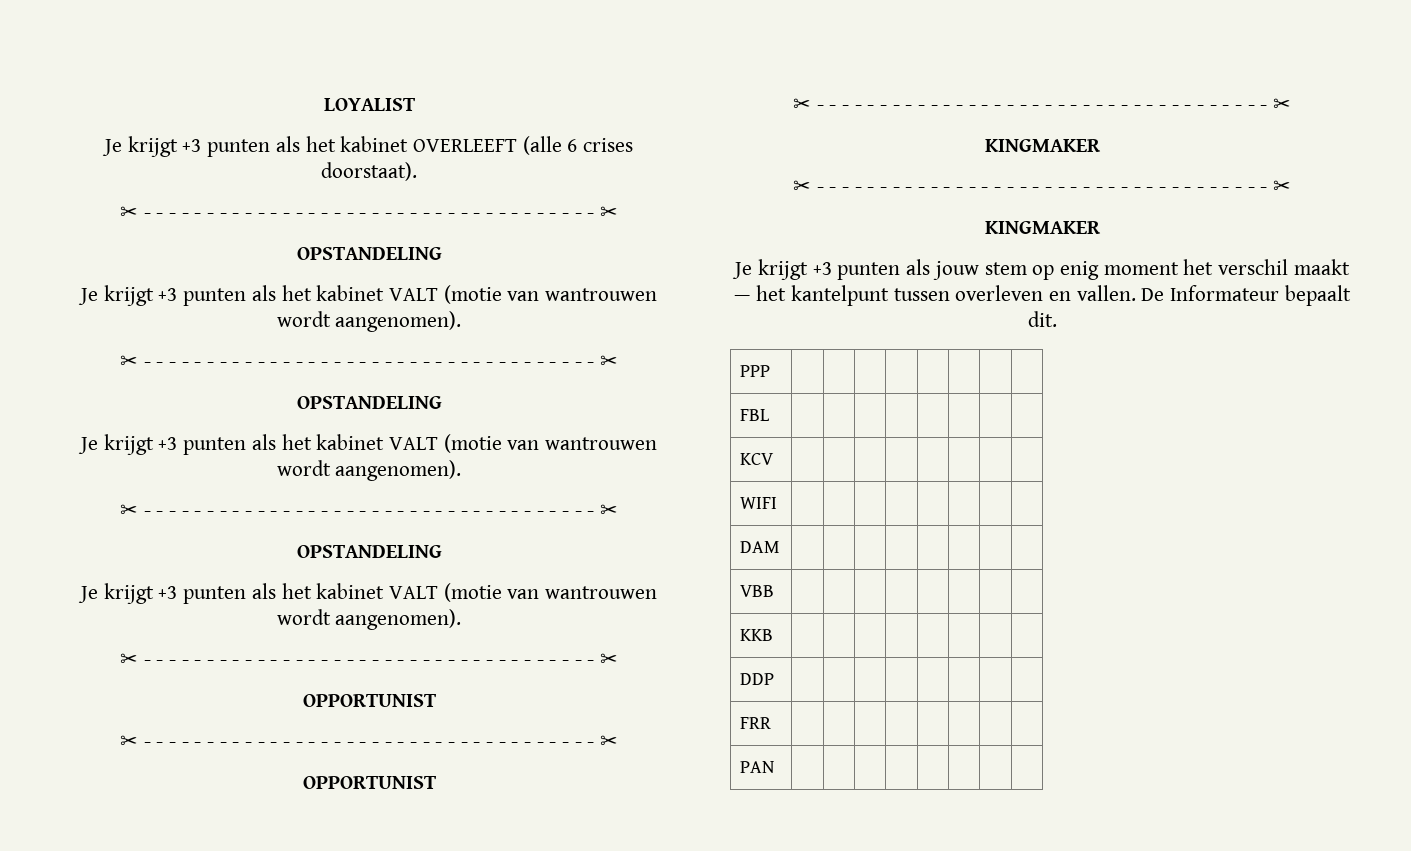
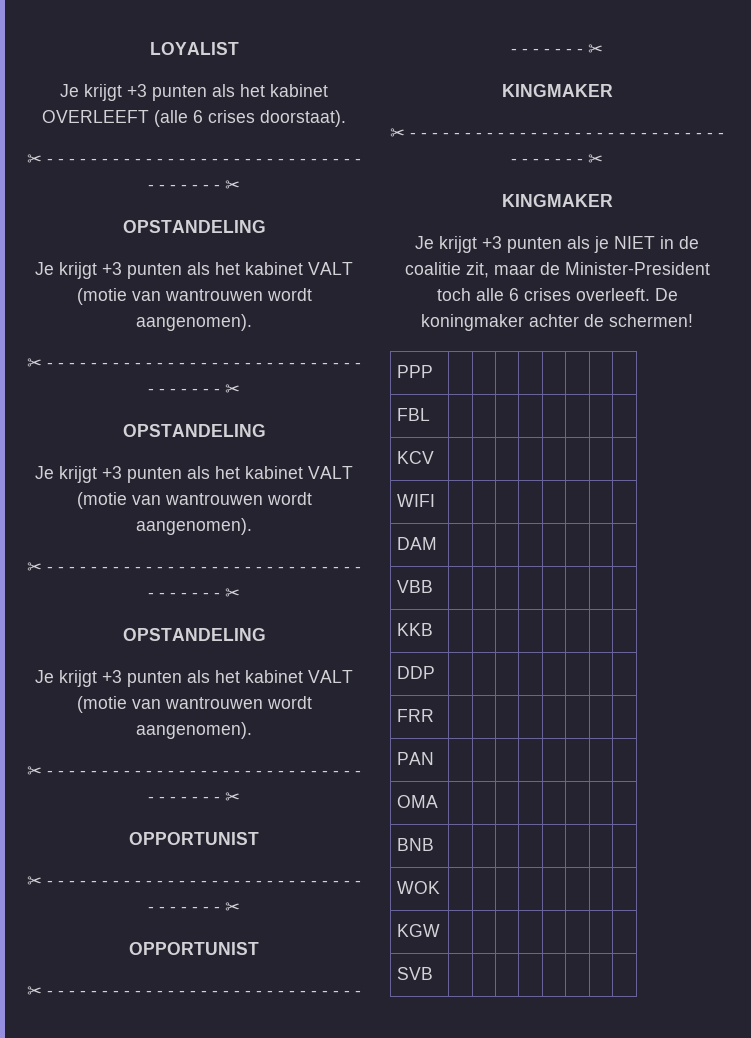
- Je krijgt +3 punten als jouw stem op enig moment het verschil maakt — het kantelpunt tussen overleven en vallen. De Informateur bepaalt dit.
+ Je krijgt +3 punten als je NIET in de coalitie zit, maar de Minister-President toch alle 6 crises overleeft. De koningmaker achter de schermen!
+ OMA | | | | | | | |
+ BNB | | | | | | | |
+ WOK | | | | | | | |
+ KGW | | | | | | | |
+ SVB | | | | | | | |

